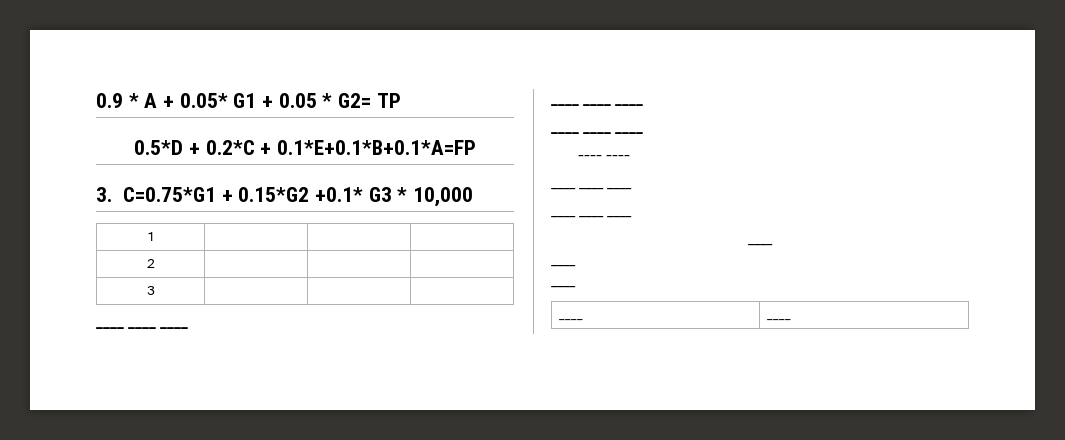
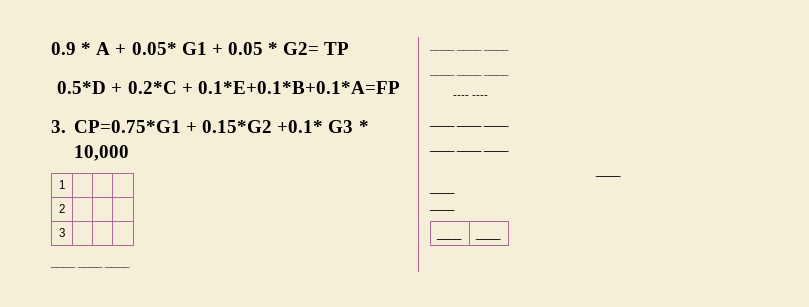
- 3. C=0.75*G1 + 0.15*G2 +0.1* G3 * 10,000
+ 3. CP=0.75*G1 + 0.15*G2 +0.1* G3 * 10,000

